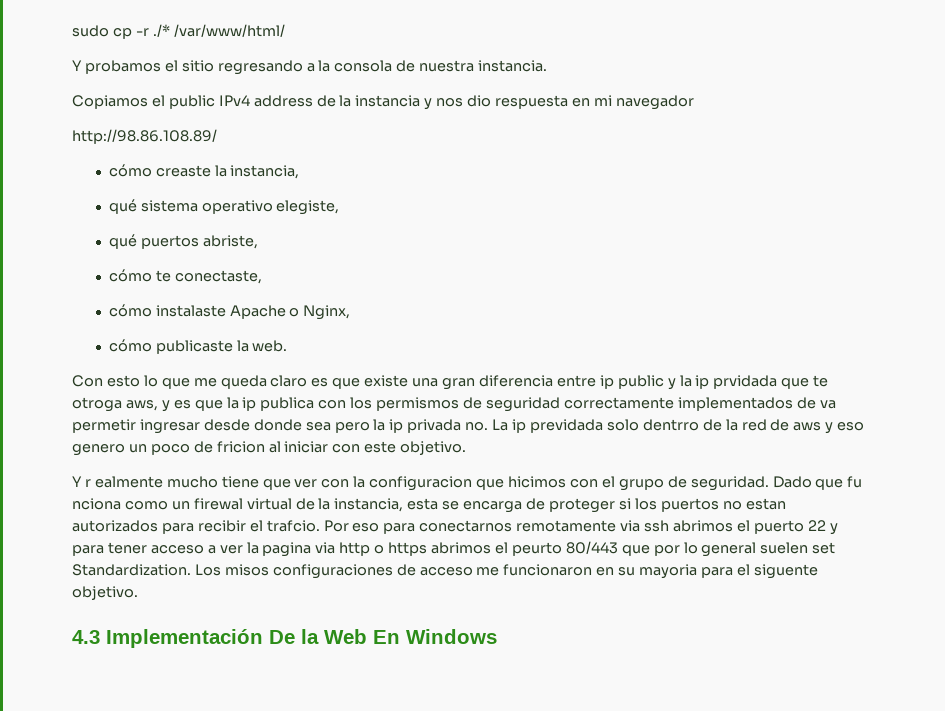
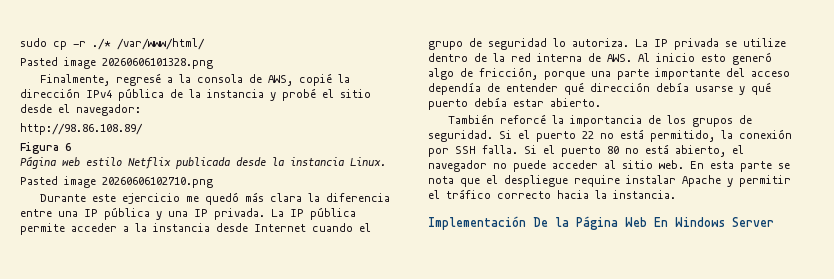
- Y probamos el sitio regresando a la consola de nuestra instancia.
- Copiamos el public IPv4 address de la instancia y nos dio respuesta en mi navegador
+ Pasted image 20260606101328.png
+ Finalmente, regresé a la consola de AWS, copié la dirección IPv4 pública de la instancia y probé el sitio desde el navegador:
  http://98.86.108.89/
- cómo creaste la instancia,
- qué sistema operativo elegiste,
- qué puertos abriste,
- cómo te conectaste,
- cómo instalaste Apache o Nginx,
- cómo publicaste la web.
- Con esto lo que me queda claro es que existe una gran diferencia entre ip public y la ip prvidada que te otroga aws, y es que la ip publica con los permismos de seguridad correctamente implementados de va permetir ingresar desde donde sea pero la ip privada no. La ip previdada solo dentrro de la red de aws y eso genero un poco de fricion al iniciar con este objetivo.
- Y r ealmente mucho tiene que ver con la configuracion que hicimos con el grupo de seguridad. Dado que fu nciona como un firewal virtual de la instancia, esta se encarga de proteger si los puertos no estan autorizados para recibir el trafcio. Por eso para conectarnos remotamente via ssh abrimos el puerto 22 y para tener acceso a ver la pagina via http o https abrimos el peurto 80/443 que por lo general suelen set Standardization. Los misos configuraciones de acceso me funcionaron en su mayoria para el siguente objetivo.
- 4.3 Implementación De la Web En Windows
+ Figura 6
+ Página web estilo Netflix publicada desde la instancia Linux.
+ Pasted image 20260606102710.png
+ Durante este ejercicio me quedó más clara la diferencia entre una IP pública y una IP privada. La IP pública permite acceder a la instancia desde Internet cuando el grupo de seguridad lo autoriza. La IP privada se utilize dentro de la red interna de AWS. Al inicio esto generó algo de fricción, porque una parte importante del acceso dependía de entender qué dirección debía usarse y qué puerto debía estar abierto.
+ También reforcé la importancia de los grupos de seguridad. Si el puerto 22 no está permitido, la conexión por SSH falla. Si el puerto 80 no está abierto, el navegador no puede acceder al sitio web. En esta parte se nota que el despliegue require instalar Apache y permitir el tráfico correcto hacia la instancia.
+ Implementación De la Página Web En Windows Server

